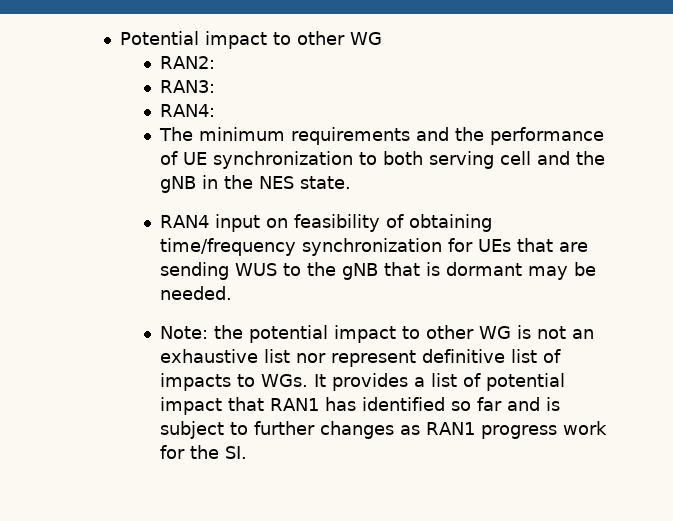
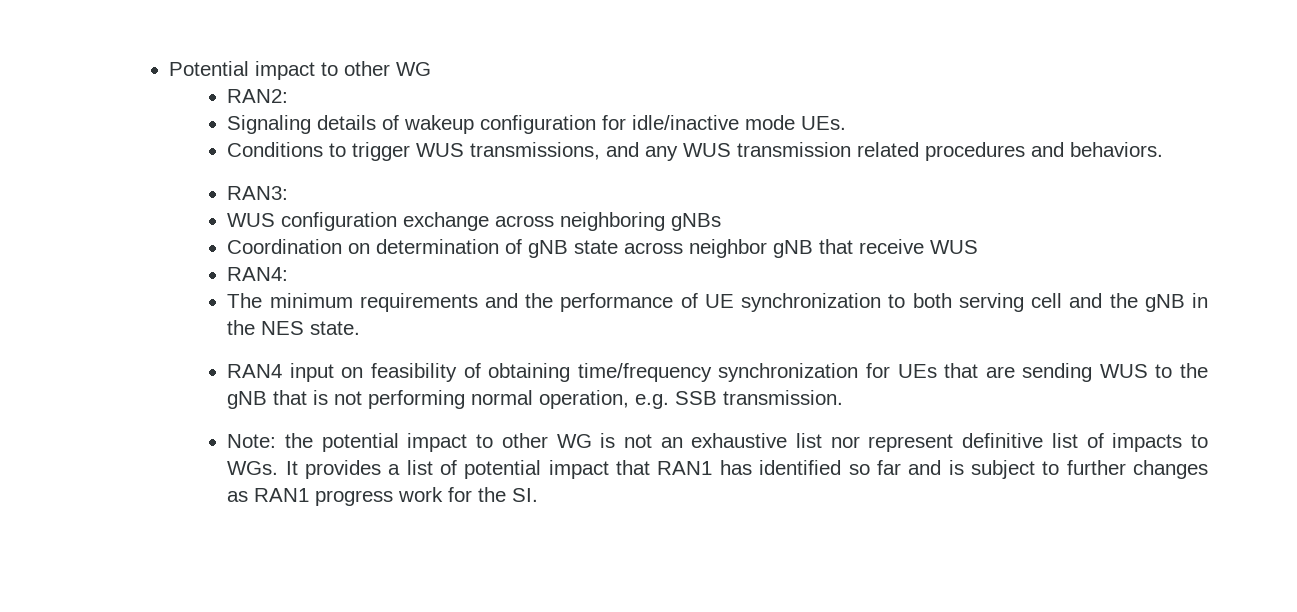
+ Signaling details of wakeup configuration for idle/inactive mode UEs.
+ Conditions to trigger WUS transmissions, and any WUS transmission related procedures and behaviors.
  RAN3:
+ WUS configuration exchange across neighboring gNBs
+ Coordination on determination of gNB state across neighbor gNB that receive WUS
- RAN4 input on feasibility of obtaining time/frequency synchronization for UEs that are sending WUS to the gNB that is dormant may be needed.
+ RAN4 input on feasibility of obtaining time/frequency synchronization for UEs that are sending WUS to the gNB that is not performing normal operation, e.g. SSB transmission.

